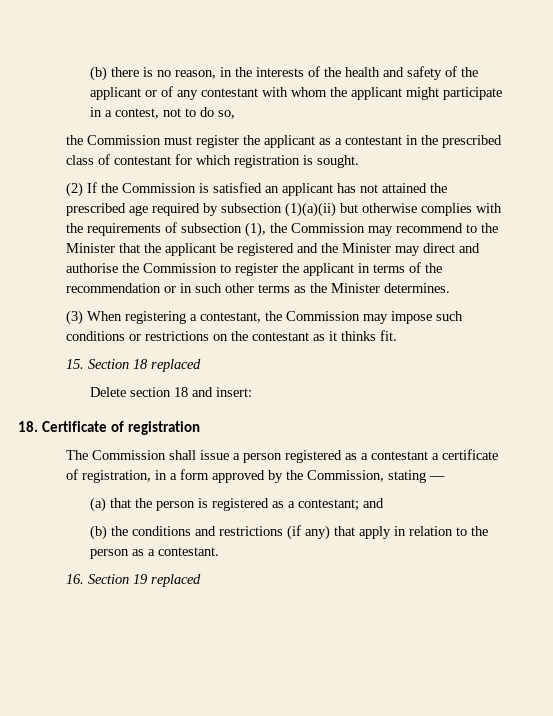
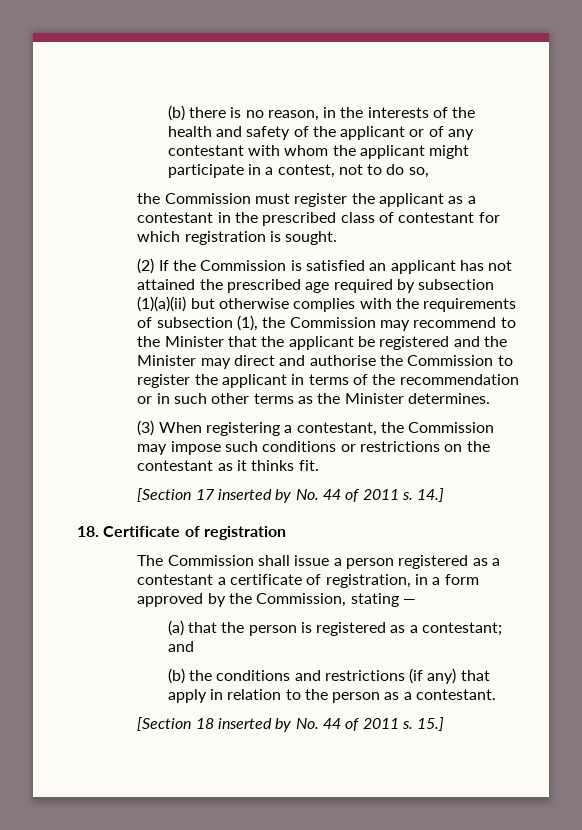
- 15. Section 18 replaced
- Delete section 18 and insert:
+ [Section 17 inserted by No. 44 of 2011 s. 14.]
- 16. Section 19 replaced
+ [Section 18 inserted by No. 44 of 2011 s. 15.]

